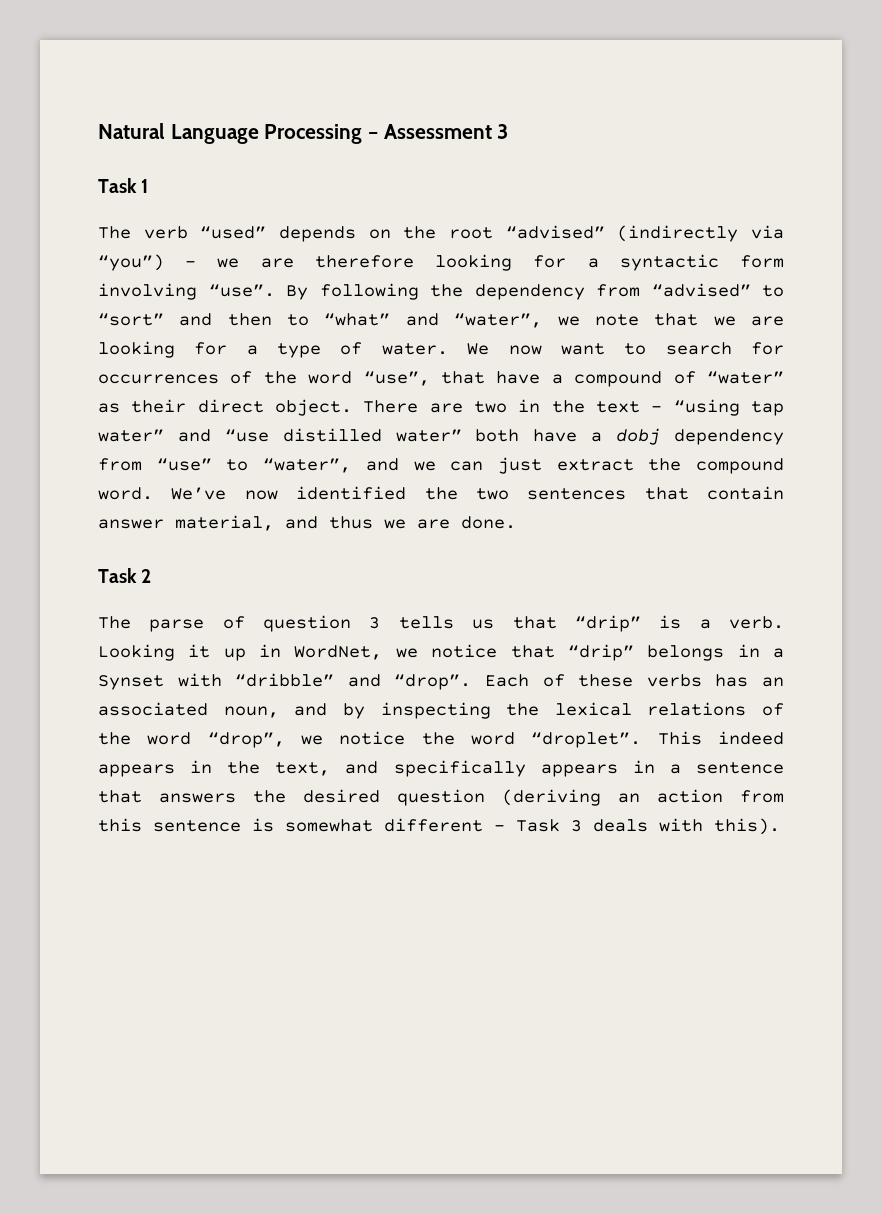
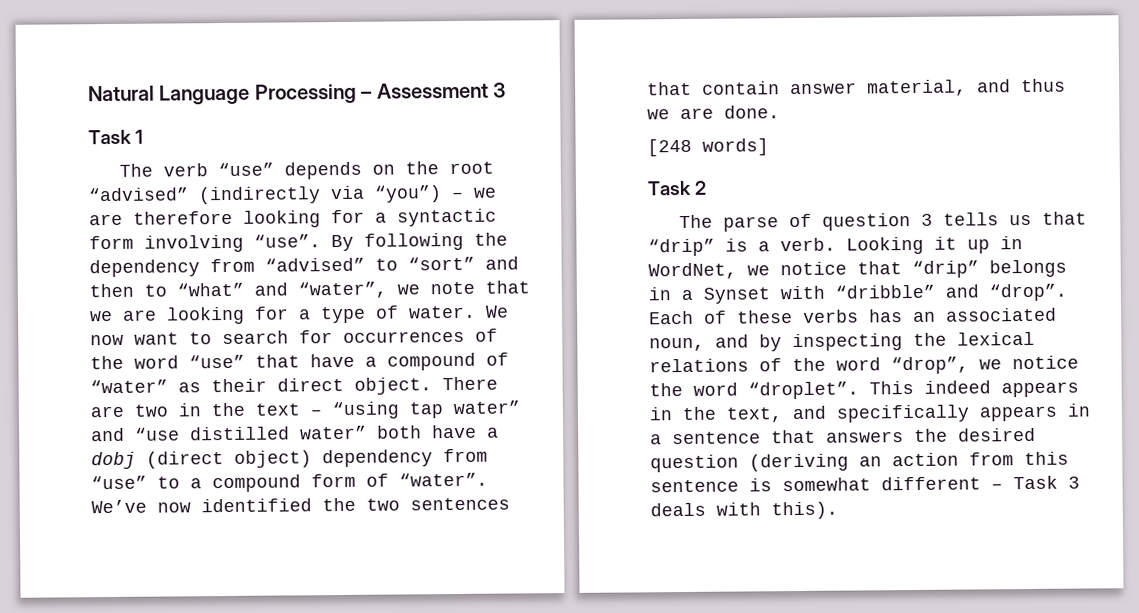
- The verb “used” depends on the root “advised” (indirectly via “you”) – we are therefore looking for a syntactic form involving “use”.
+ The verb “use” depends on the root “advised” (indirectly via “you”) – we are therefore looking for a syntactic form involving “use”.
- We now want to search for occurrences of the word “use”, that have a compound of “water” as their direct object.
+ We now want to search for occurrences of the word “use” that have a compound of “water” as their direct object.
- There are two in the text – “using tap water” and “use distilled water” both have a dobj dependency from “use” to “water”, and we can just extract the compound word.
+ There are two in the text – “using tap water” and “use distilled water” both have a dobj (direct object) dependency from “use” to a compound form of “water”.
+ [248 words]

